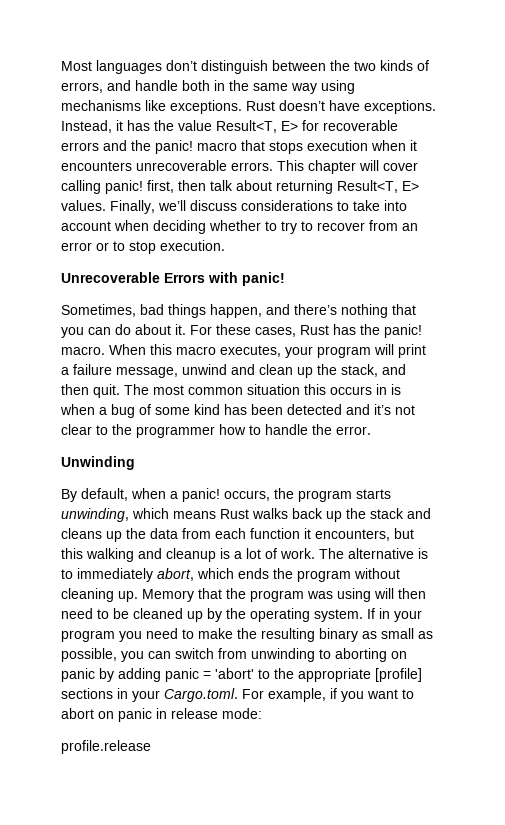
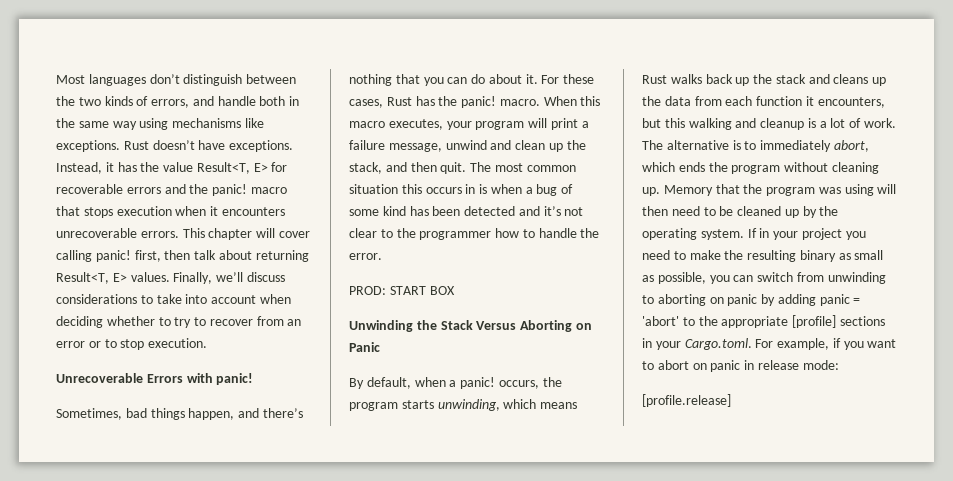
- Unwinding
+ PROD: START BOX
+ Unwinding the Stack Versus Aborting on Panic
- If in your program you need to make the resulting binary as small as possible, you can switch from unwinding to aborting on panic by adding panic = 'abort' to the appropriate [profile] sections in your Cargo.toml. For example, if you want to abort on panic in release mode:
+ If in your project you need to make the resulting binary as small as possible, you can switch from unwinding to aborting on panic by adding panic = 'abort' to the appropriate [profile] sections in your Cargo.toml. For example, if you want to abort on panic in release mode:
- profile.release
+ [profile.release]

